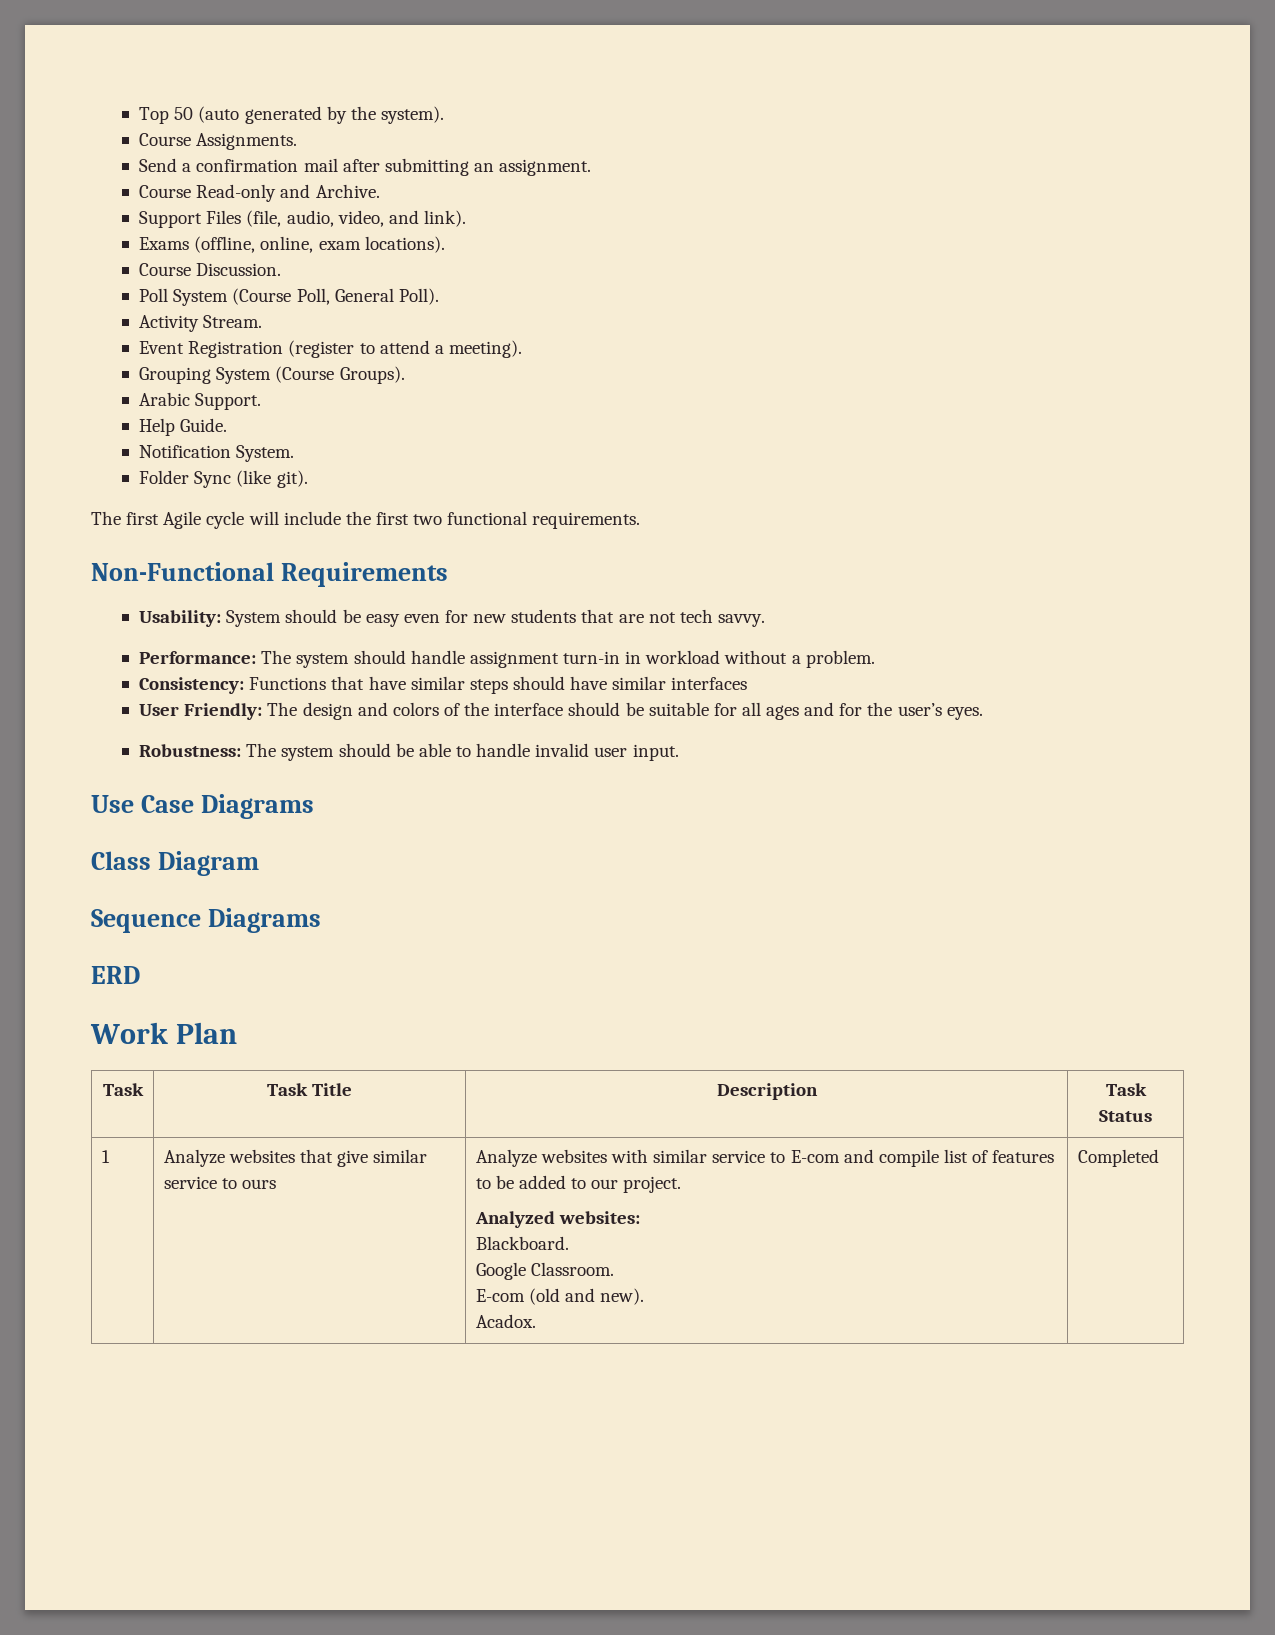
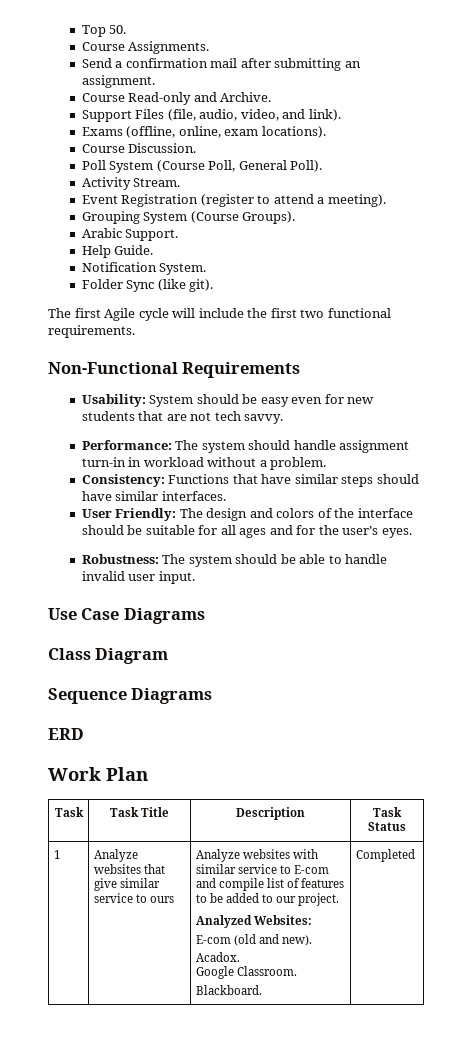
- Top 50 (auto generated by the system).
+ Top 50.
- Consistency: Functions that have similar steps should have similar interfaces
+ Consistency: Functions that have similar steps should have similar interfaces.
  1 | Analyze websites that give similar service to ours | Analyze websites with similar service to E-com and compile list of features to be added to our project.
- Analyzed websites:
- Blackboard.
+ Analyzed Websites:
+ E-com (old and new).
+ Acadox.
  Google Classroom.
- E-com (old and new).
- Acadox. | Completed
+ Blackboard. | Completed

